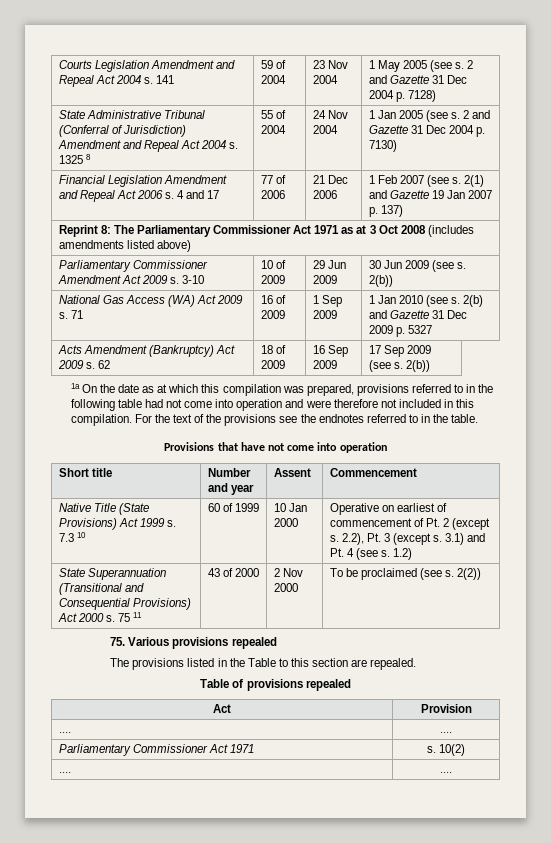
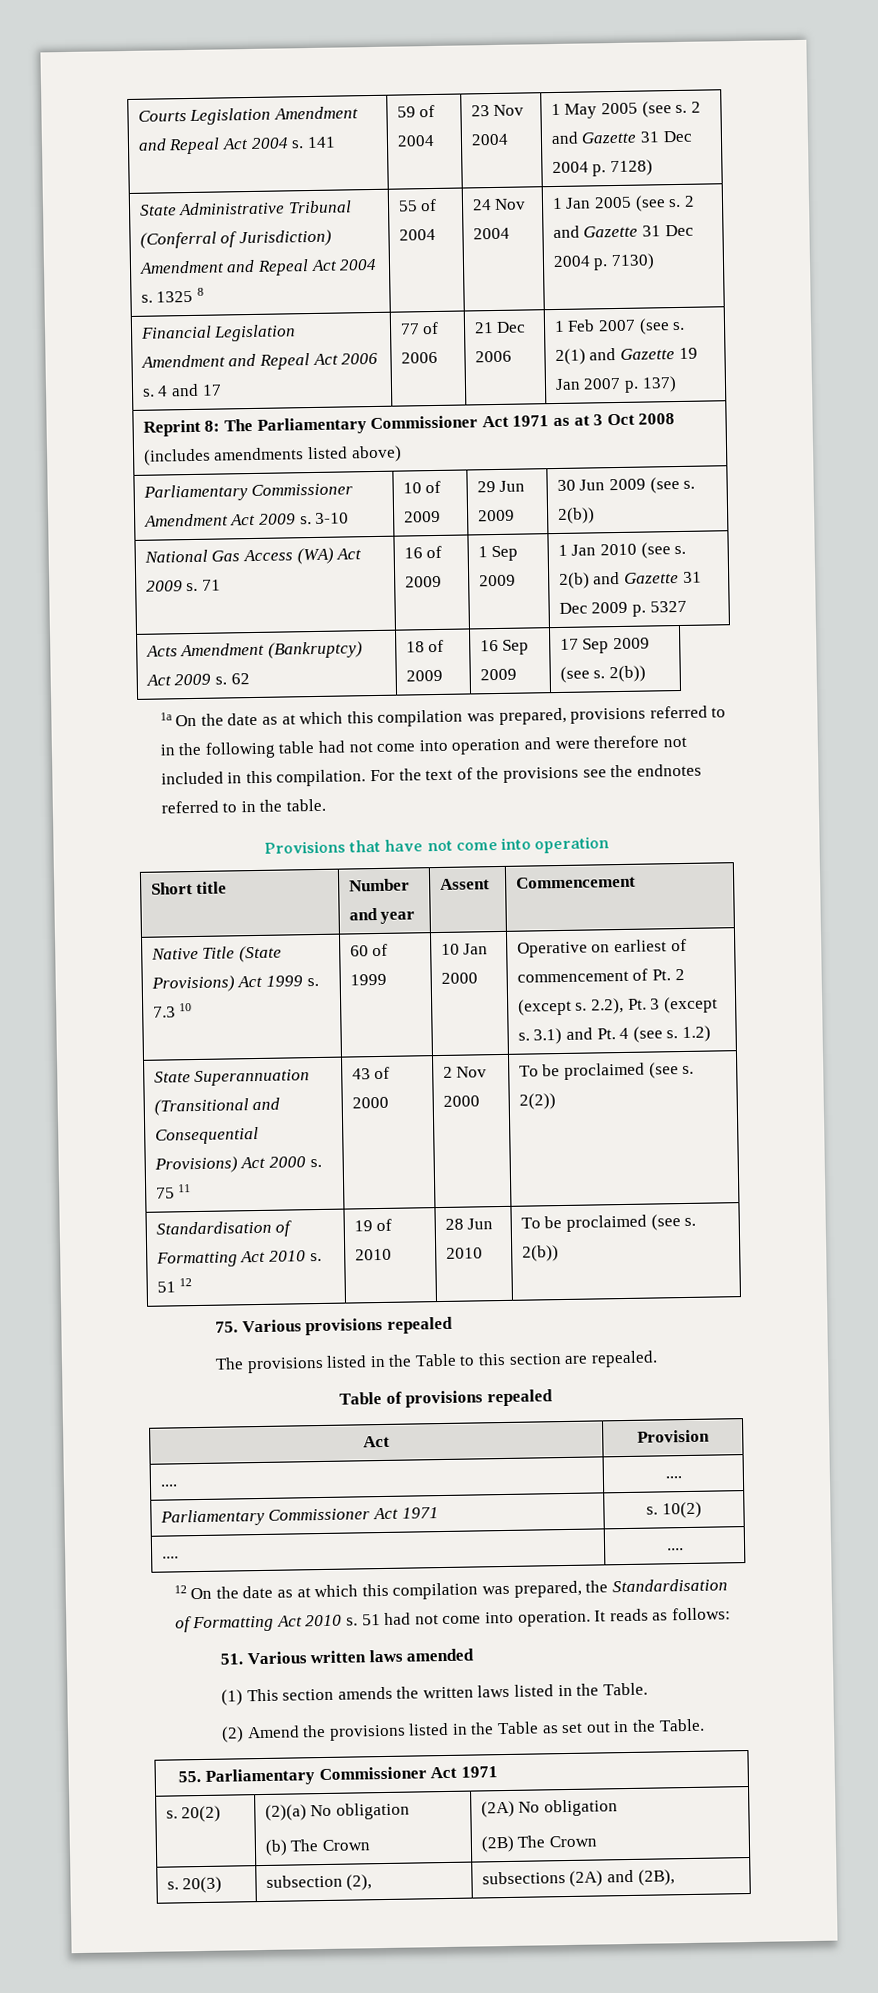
+ Standardisation of Formatting Act 2010 s. 51 12 | 19 of 2010 | 28 Jun 2010 | To be proclaimed (see s. 2(b))
+ 12 On the date as at which this compilation was prepared, the Standardisation of Formatting Act 2010 s. 51 had not come into operation. It reads as follows:
+ 51. Various written laws amended
+ (1) This section amends the written laws listed in the Table.
+ (2) Amend the provisions listed in the Table as set out in the Table.
+ 55. Parliamentary Commissioner Act 1971
+ s. 20(2) | (2)(a) No obligation
+ (b) The Crown | (2A) No obligation
+ (2B) The Crown
+ s. 20(3) | subsection (2), | subsections (2A) and (2B),

